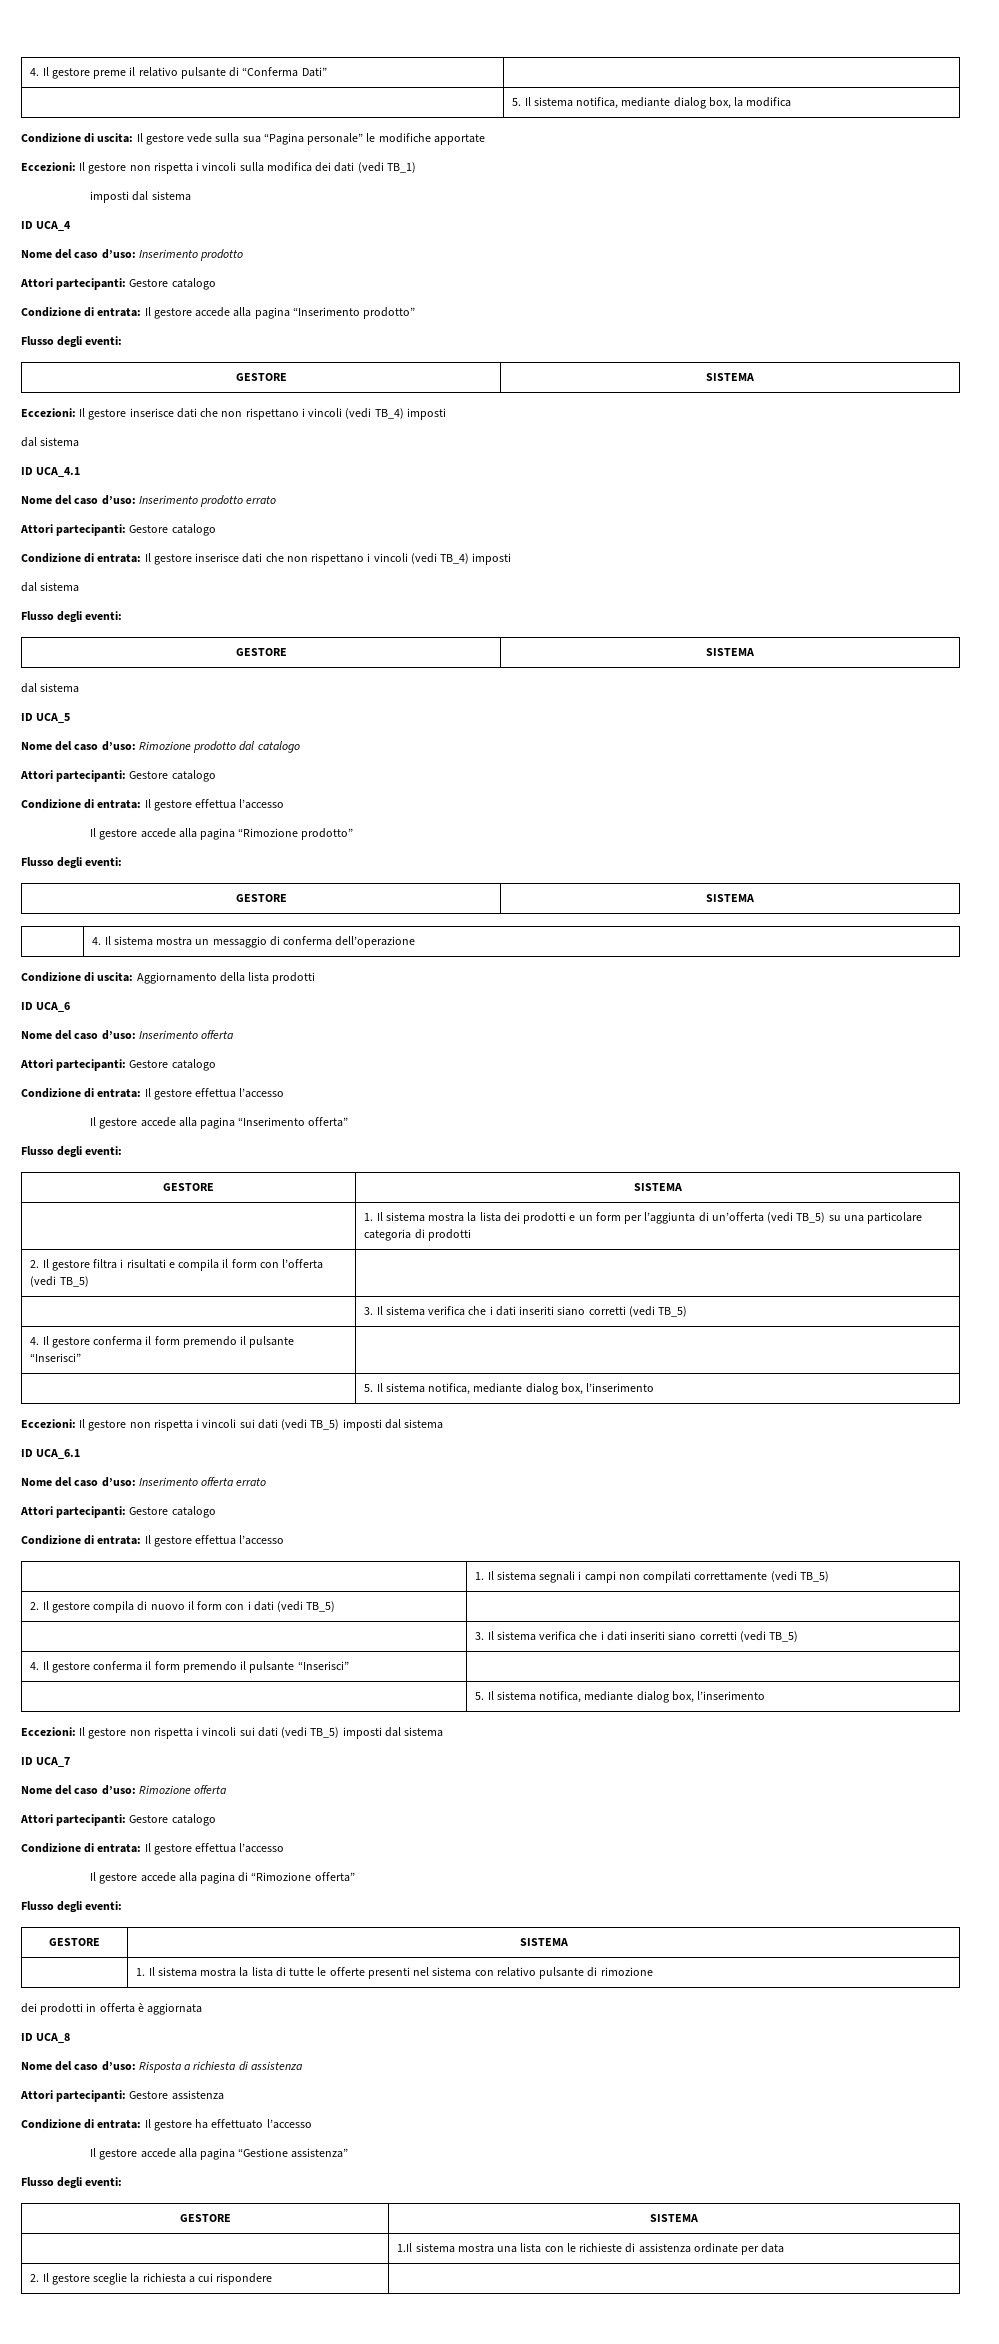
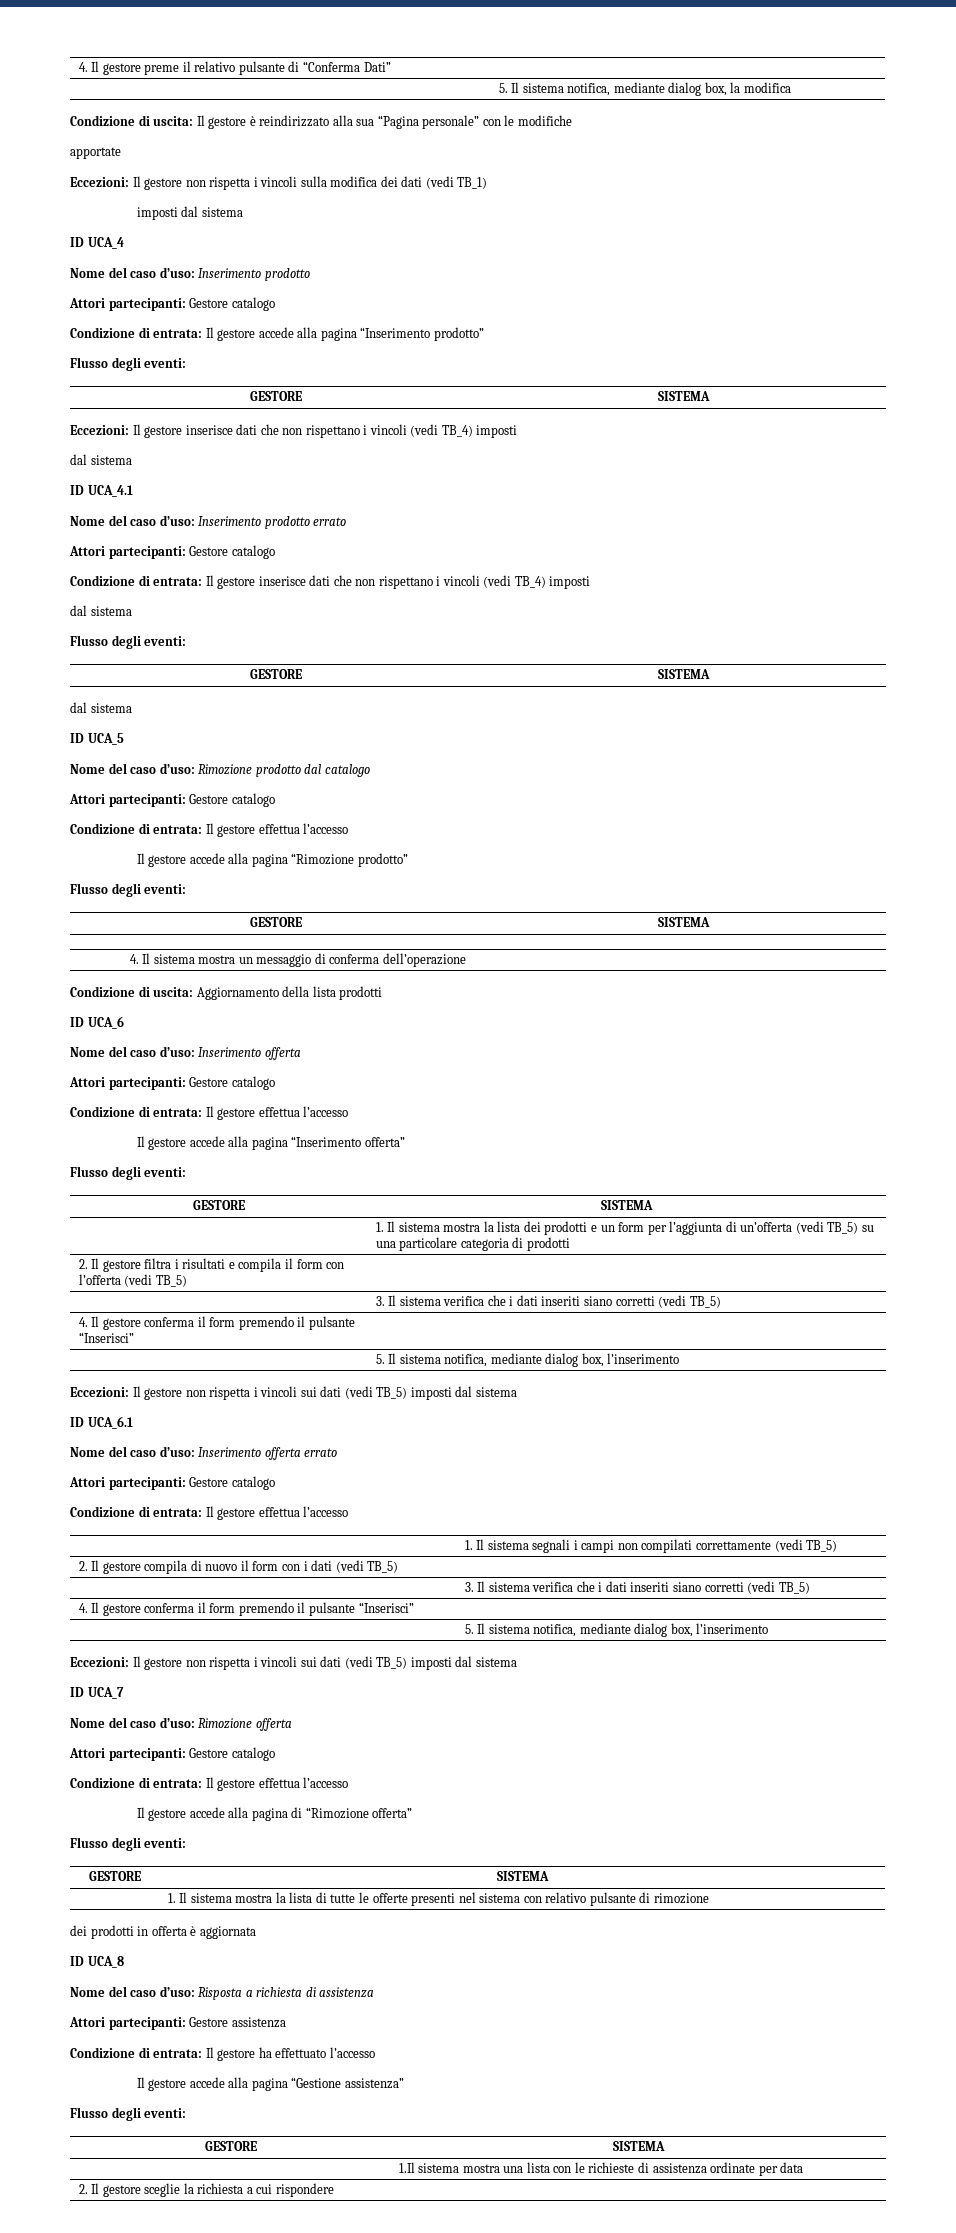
- Condizione di uscita: Il gestore vede sulla sua “Pagina personale” le modifiche apportate
+ Condizione di uscita: Il gestore è reindirizzato alla sua “Pagina personale” con le modifiche
+ apportate

